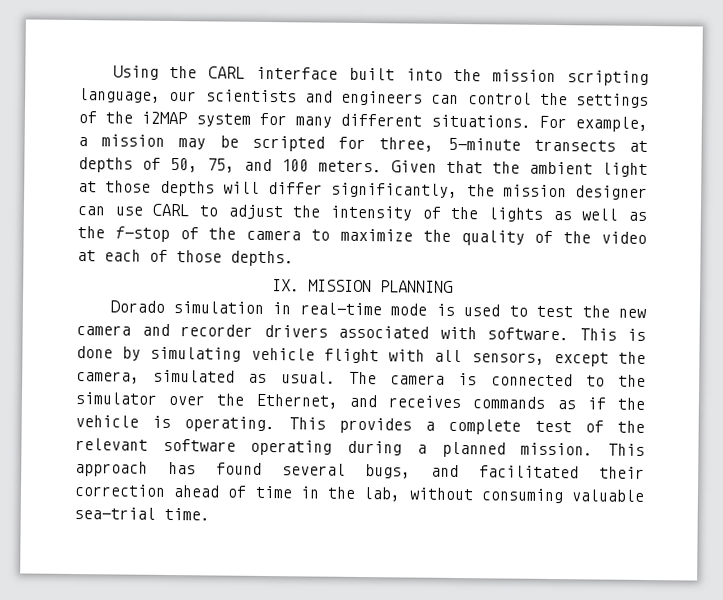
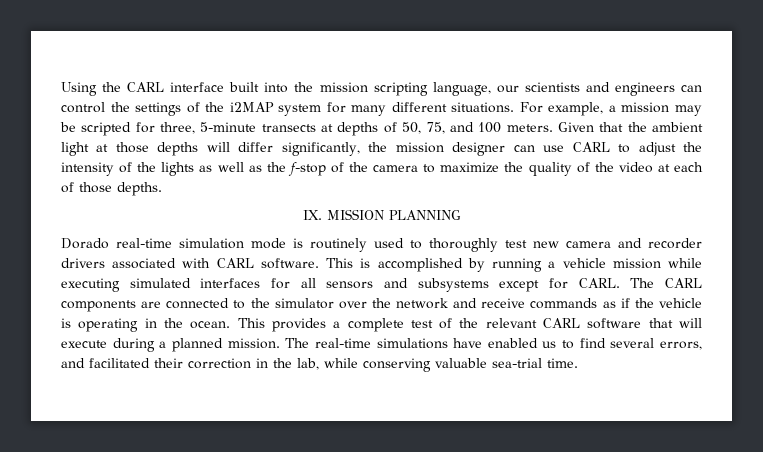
- Dorado simulation in real-time mode is used to test the new camera and recorder drivers associated with software.
+ Dorado real-time simulation mode is routinely used to thoroughly test new camera and recorder drivers associated with CARL software.
- This is done by simulating vehicle flight with all sensors, except the camera, simulated as usual. The camera is connected to the simulator over the Ethernet, and receives commands as if the vehicle is operating.
+ This is accomplished by running a vehicle mission while executing simulated interfaces for all sensors and subsystems except for CARL. The CARL components are connected to the simulator over the network and receive commands as if the vehicle is operating in the ocean.
- This provides a complete test of the relevant software operating during a planned mission. This approach has found several bugs, and facilitated their correction ahead of time in the lab, without consuming valuable sea-trial time.
+ This provides a complete test of the relevant CARL software that will execute during a planned mission. The real-time simulations have enabled us to find several errors, and facilitated their correction in the lab, while conserving valuable sea-trial time.

